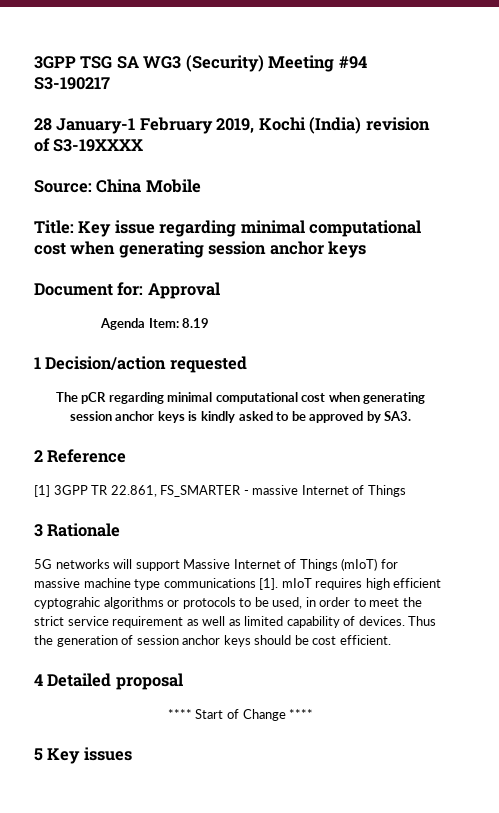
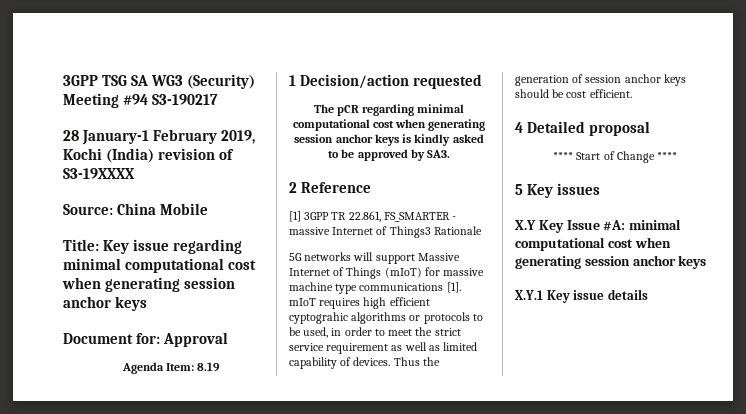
- [1] 3GPP TR 22.861, FS_SMARTER - massive Internet of Things
- 3 Rationale
+ [1] 3GPP TR 22.861, FS_SMARTER - massive Internet of Things3 Rationale
+ X.Y Key Issue #A: minimal computational cost when generating session anchor keys
+ X.Y.1 Key issue details

